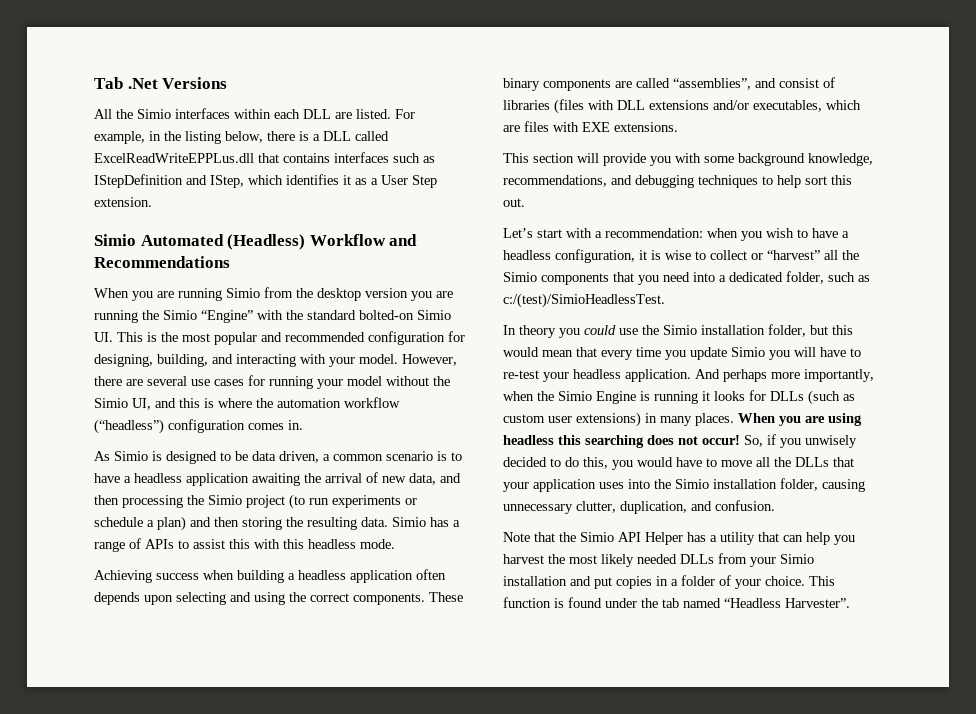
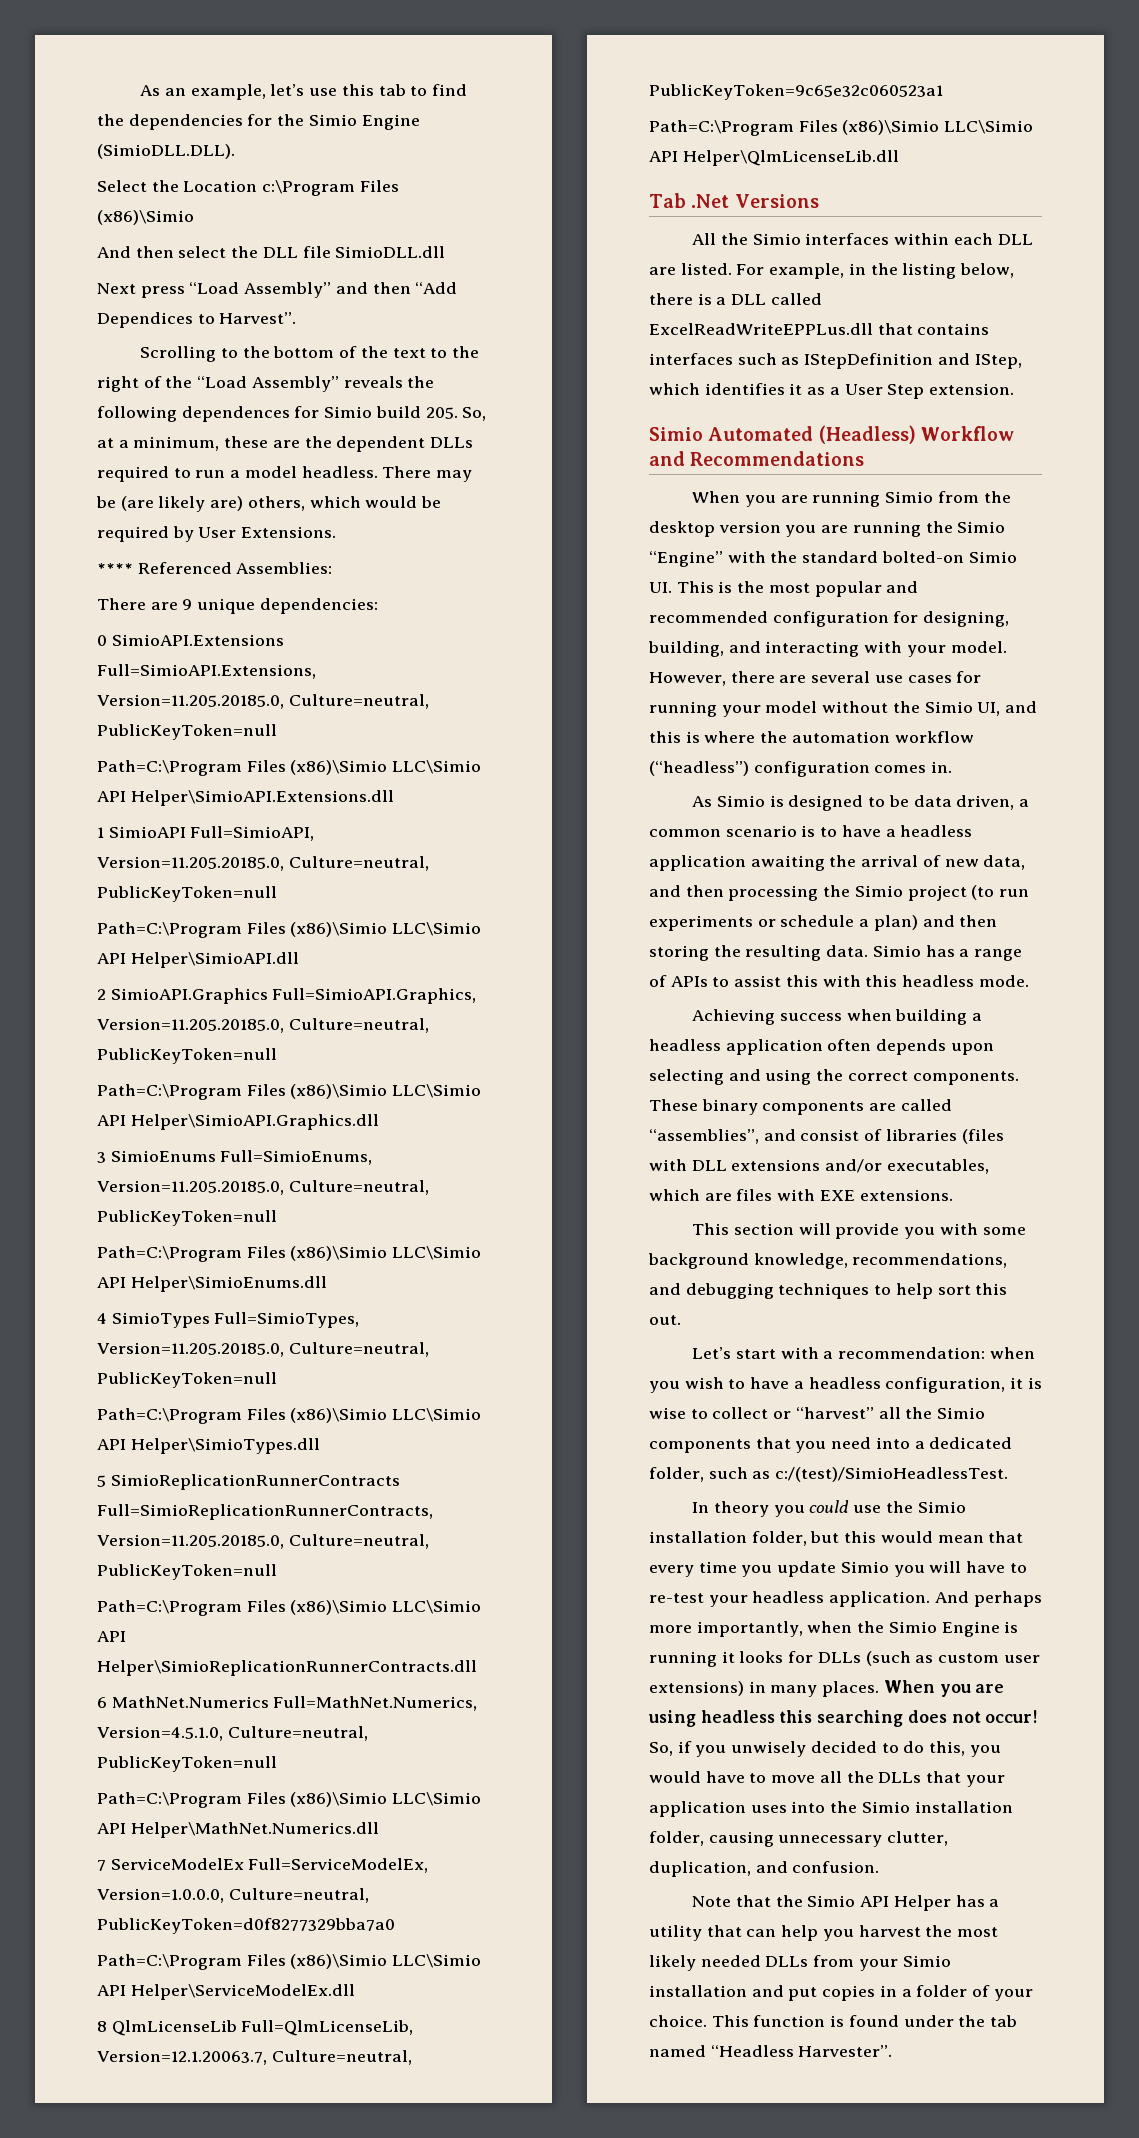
+ As an example, let’s use this tab to find the dependencies for the Simio Engine (SimioDLL.DLL).
+ Select the Location c:\Program Files (x86)\Simio
+ And then select the DLL file SimioDLL.dll
+ Next press “Load Assembly” and then “Add Dependices to Harvest”.
+ Scrolling to the bottom of the text to the right of the “Load Assembly” reveals the following dependences for Simio build 205. So, at a minimum, these are the dependent DLLs required to run a model headless. There may be (are likely are) others, which would be required by User Extensions.
+ **** Referenced Assemblies:
+ There are 9 unique dependencies:
+ 0 SimioAPI.Extensions Full=SimioAPI.Extensions, Version=11.205.20185.0, Culture=neutral, PublicKeyToken=null
+ Path=C:\Program Files (x86)\Simio LLC\Simio API Helper\SimioAPI.Extensions.dll
+ 1 SimioAPI Full=SimioAPI, Version=11.205.20185.0, Culture=neutral, PublicKeyToken=null
+ Path=C:\Program Files (x86)\Simio LLC\Simio API Helper\SimioAPI.dll
+ 2 SimioAPI.Graphics Full=SimioAPI.Graphics, Version=11.205.20185.0, Culture=neutral, PublicKeyToken=null
+ Path=C:\Program Files (x86)\Simio LLC\Simio API Helper\SimioAPI.Graphics.dll
+ 3 SimioEnums Full=SimioEnums, Version=11.205.20185.0, Culture=neutral, PublicKeyToken=null
+ Path=C:\Program Files (x86)\Simio LLC\Simio API Helper\SimioEnums.dll
+ 4 SimioTypes Full=SimioTypes, Version=11.205.20185.0, Culture=neutral, PublicKeyToken=null
+ Path=C:\Program Files (x86)\Simio LLC\Simio API Helper\SimioTypes.dll
+ 5 SimioReplicationRunnerContracts Full=SimioReplicationRunnerContracts, Version=11.205.20185.0, Culture=neutral, PublicKeyToken=null
+ Path=C:\Program Files (x86)\Simio LLC\Simio API Helper\SimioReplicationRunnerContracts.dll
+ 6 MathNet.Numerics Full=MathNet.Numerics, Version=4.5.1.0, Culture=neutral, PublicKeyToken=null
+ Path=C:\Program Files (x86)\Simio LLC\Simio API Helper\MathNet.Numerics.dll
+ 7 ServiceModelEx Full=ServiceModelEx, Version=1.0.0.0, Culture=neutral, PublicKeyToken=d0f8277329bba7a0
+ Path=C:\Program Files (x86)\Simio LLC\Simio API Helper\ServiceModelEx.dll
+ 8 QlmLicenseLib Full=QlmLicenseLib, Version=12.1.20063.7, Culture=neutral, PublicKeyToken=9c65e32c060523a1
+ Path=C:\Program Files (x86)\Simio LLC\Simio API Helper\QlmLicenseLib.dll

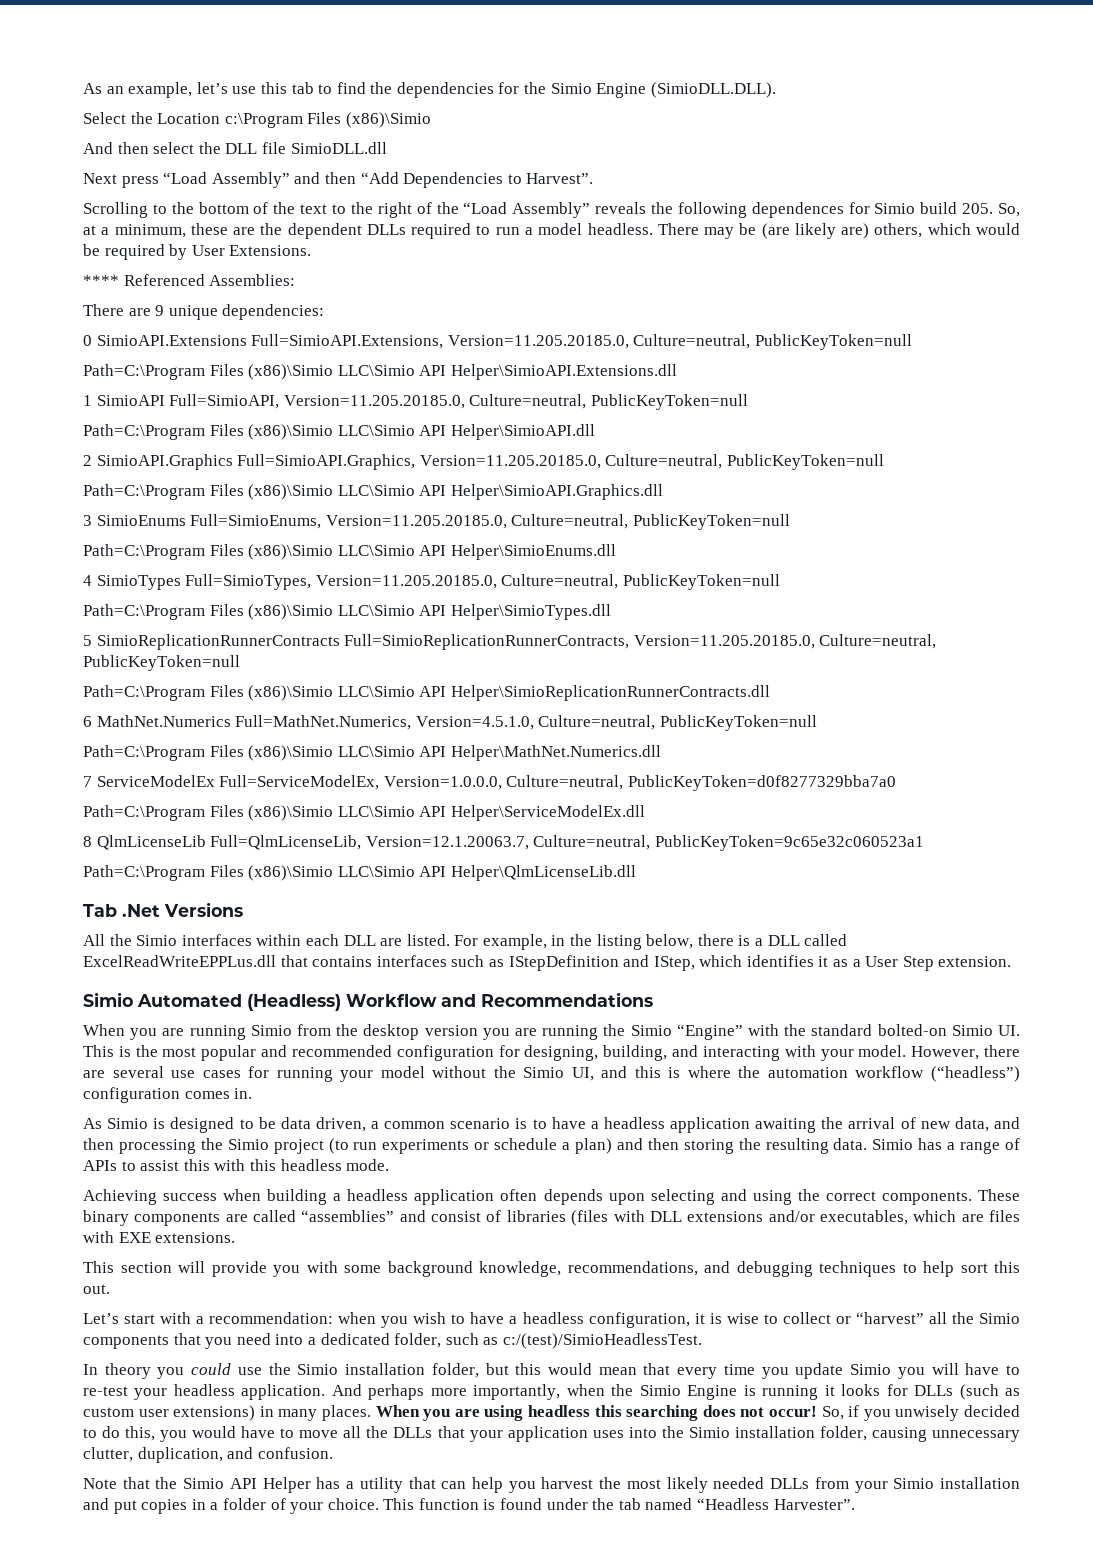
- Next press “Load Assembly” and then “Add Dependices to Harvest”.
+ Next press “Load Assembly” and then “Add Dependencies to Harvest”.
- These binary components are called “assemblies”, and consist of libraries (files with DLL extensions and/or executables, which are files with EXE extensions.
+ These binary components are called “assemblies” and consist of libraries (files with DLL extensions and/or executables, which are files with EXE extensions.

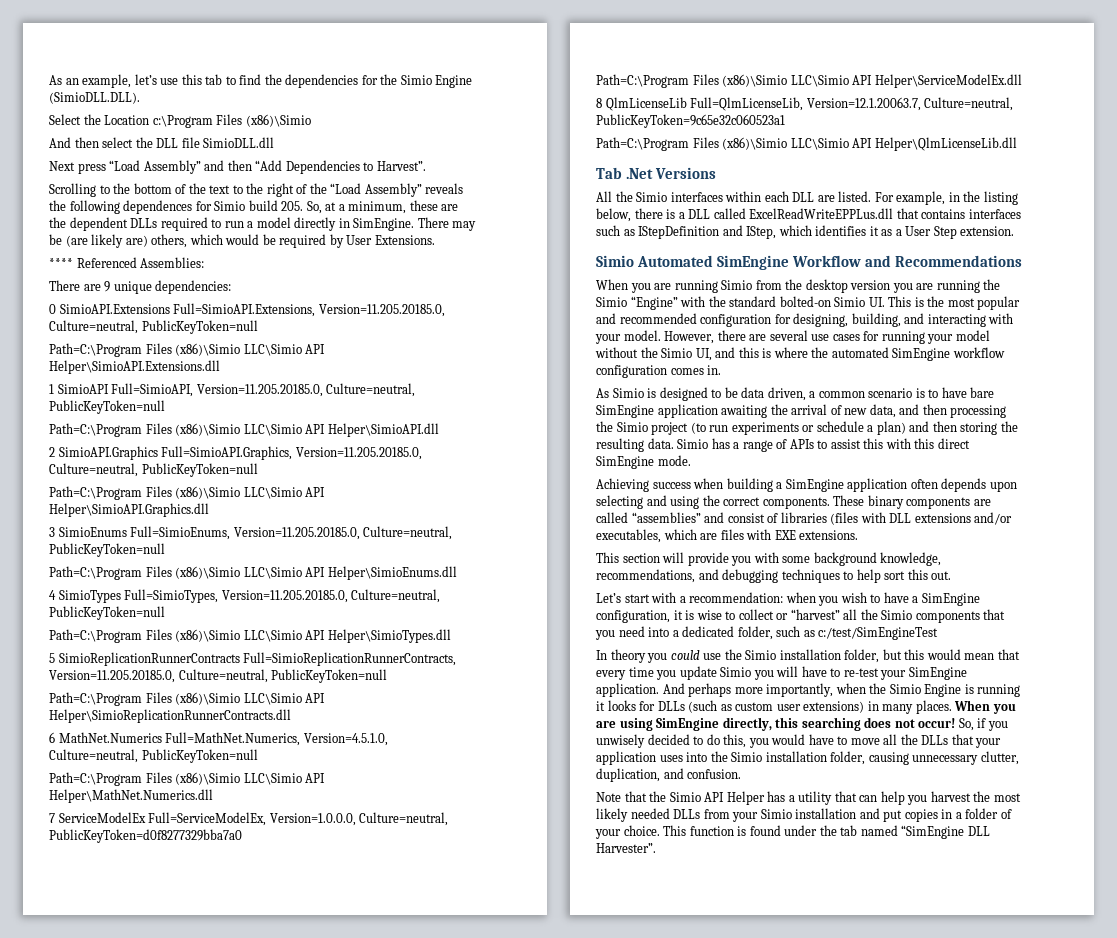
- Scrolling to the bottom of the text to the right of the “Load Assembly” reveals the following dependences for Simio build 205. So, at a minimum, these are the dependent DLLs required to run a model headless.
+ Scrolling to the bottom of the text to the right of the “Load Assembly” reveals the following dependences for Simio build 205. So, at a minimum, these are the dependent DLLs required to run a model directly in SimEngine.
- Simio Automated (Headless) Workflow and Recommendations
+ Simio Automated SimEngine Workflow and Recommendations
- However, there are several use cases for running your model without the Simio UI, and this is where the automation workflow (“headless”) configuration comes in.
+ However, there are several use cases for running your model without the Simio UI, and this is where the automated SimEngine workflow configuration comes in.
- As Simio is designed to be data driven, a common scenario is to have a headless application awaiting the arrival of new data, and then processing the Simio project (to run experiments or schedule a plan) and then storing the resulting data.
+ As Simio is designed to be data driven, a common scenario is to have bare SimEngine application awaiting the arrival of new data, and then processing the Simio project (to run experiments or schedule a plan) and then storing the resulting data.
- Simio has a range of APIs to assist this with this headless mode.
+ Simio has a range of APIs to assist this with this direct SimEngine mode.
- Achieving success when building a headless application often depends upon selecting and using the correct components.
+ Achieving success when building a SimEngine application often depends upon selecting and using the correct components.
- Let’s start with a recommendation: when you wish to have a headless configuration, it is wise to collect or “harvest” all the Simio components that you need into a dedicated folder, such as c:/(test)/SimioHeadlessTest.
+ Let’s start with a recommendation: when you wish to have a SimEngine configuration, it is wise to collect or “harvest” all the Simio components that you need into a dedicated folder, such as c:/test/SimEngineTest
- In theory you could use the Simio installation folder, but this would mean that every time you update Simio you will have to re-test your headless application.
+ In theory you could use the Simio installation folder, but this would mean that every time you update Simio you will have to re-test your SimEngine application.
- When you are using headless this searching does not occur!
+ When you are using SimEngine directly, this searching does not occur!
- This function is found under the tab named “Headless Harvester”.
+ This function is found under the tab named “SimEngine DLL Harvester”.

